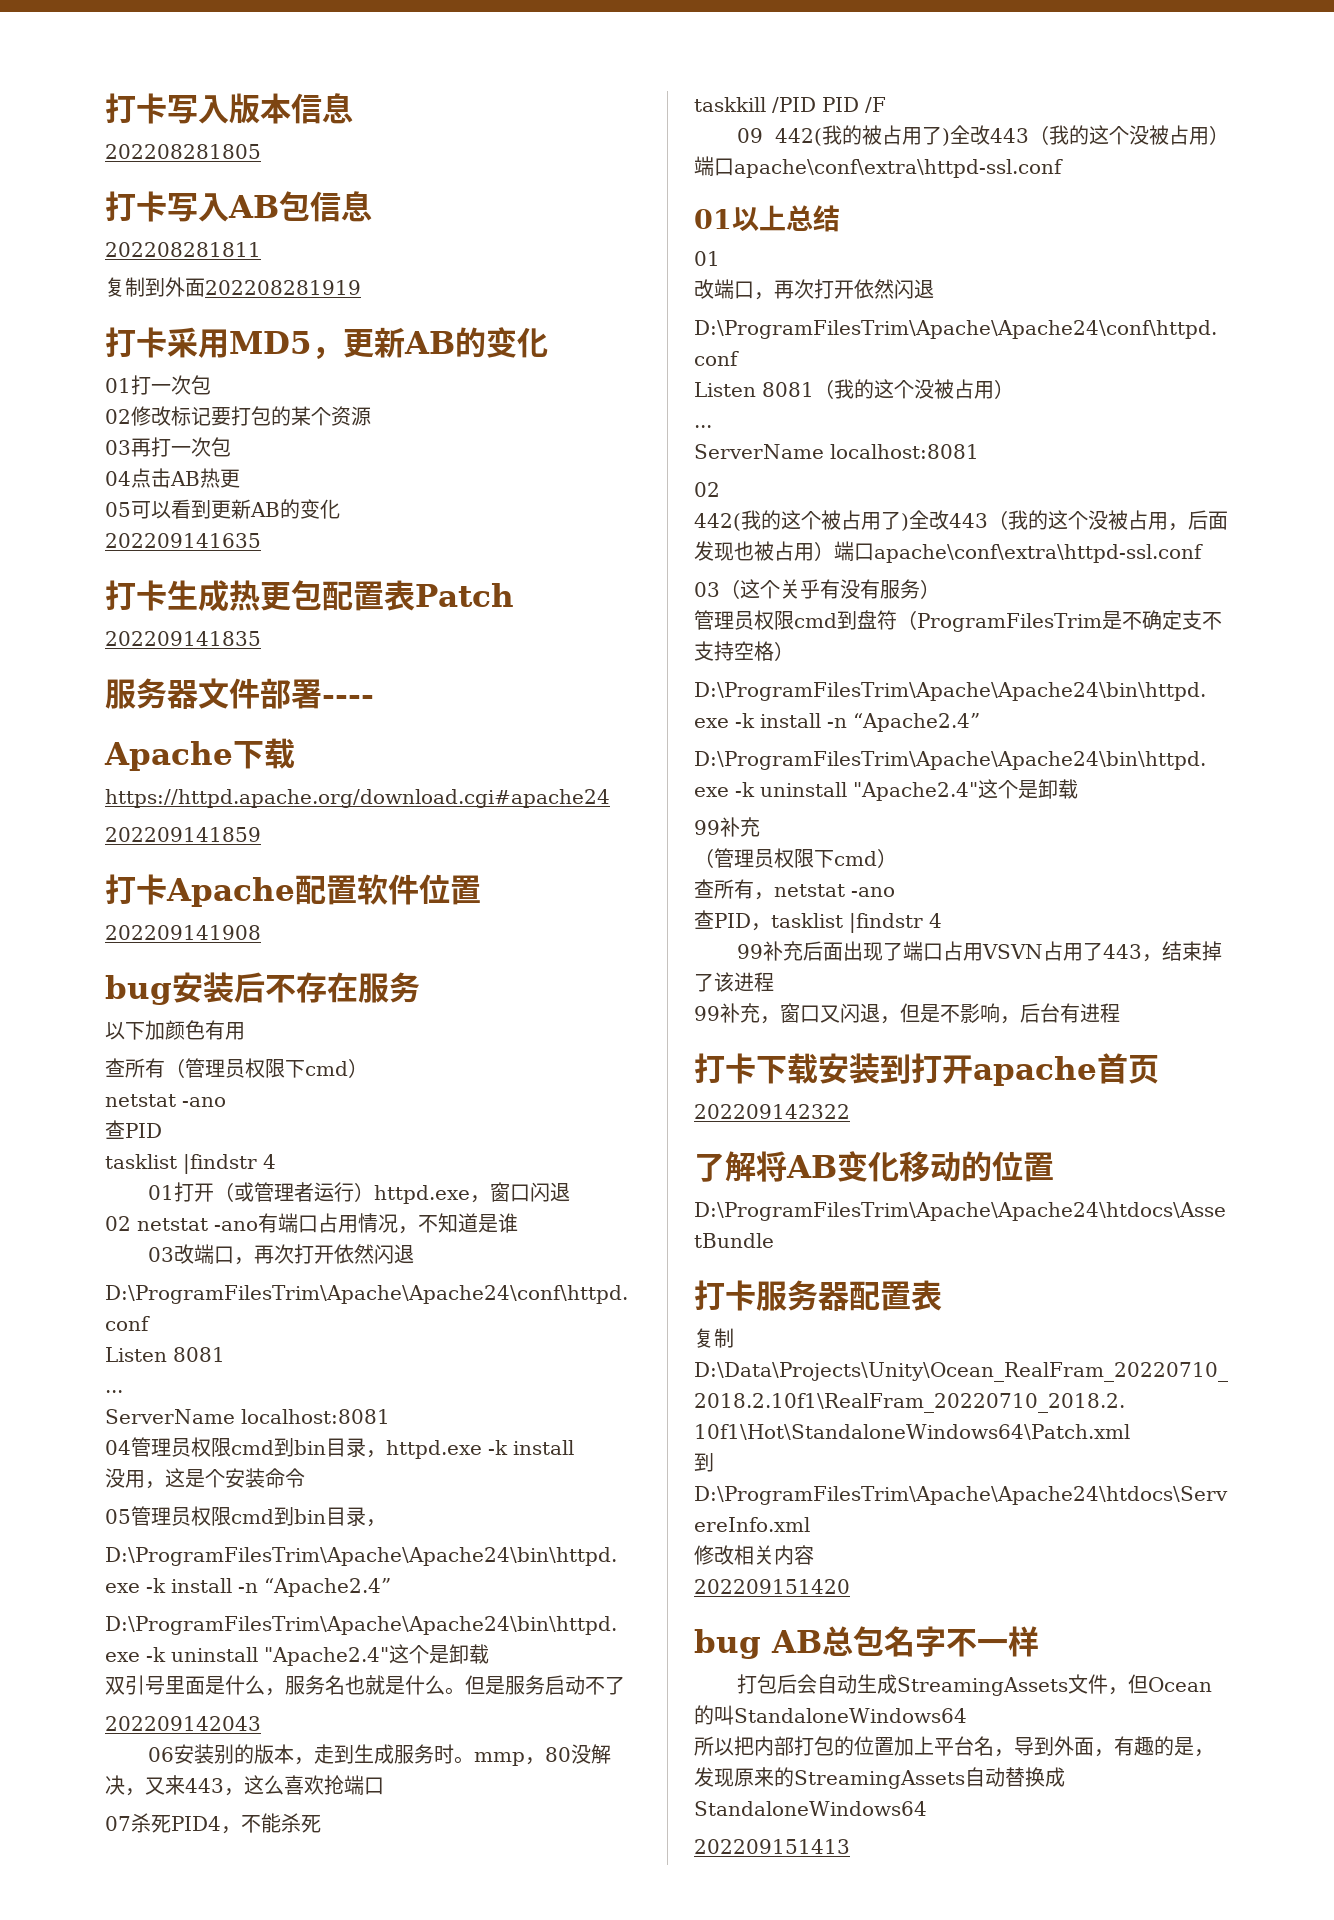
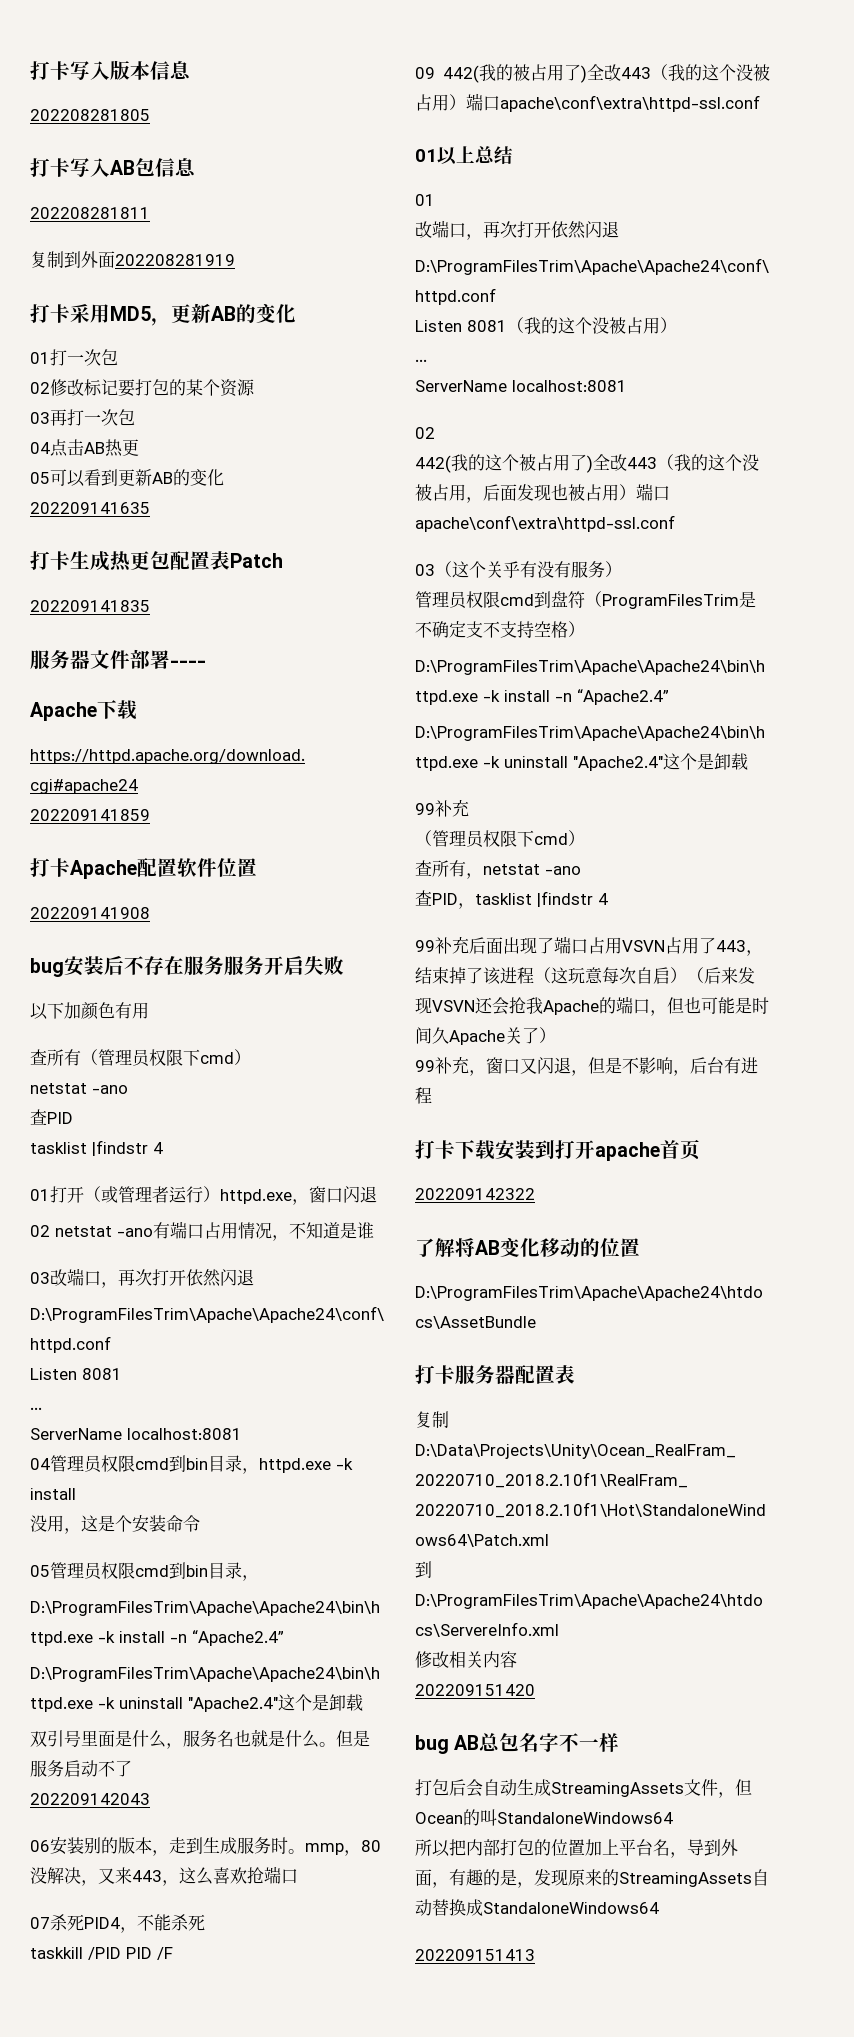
- bug安装后不存在服务
+ bug安装后不存在服务服务开启失败
- 99补充后面出现了端口占用VSVN占用了443，结束掉了该进程
+ 99补充后面出现了端口占用VSVN占用了443，结束掉了该进程（这玩意每次自启）（后来发现VSVN还会抢我Apache的端口，但也可能是时间久Apache关了）

